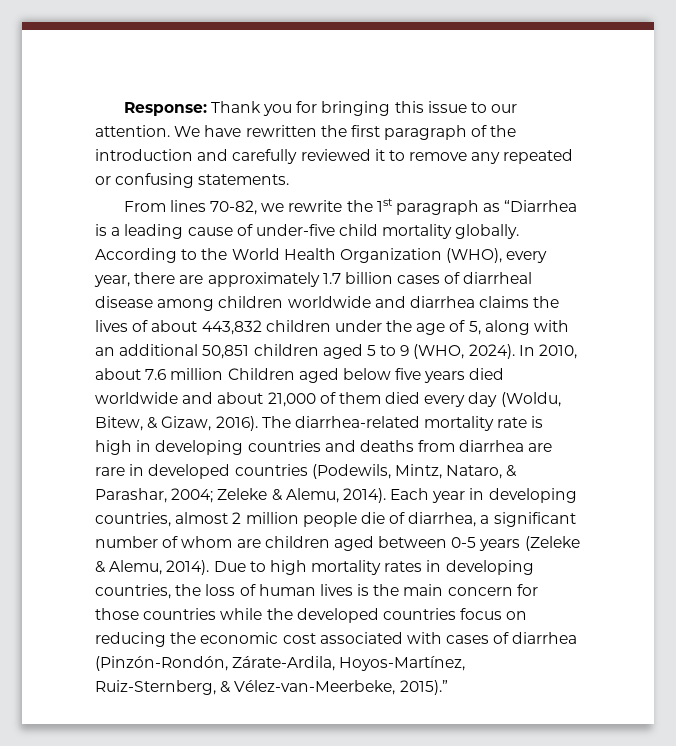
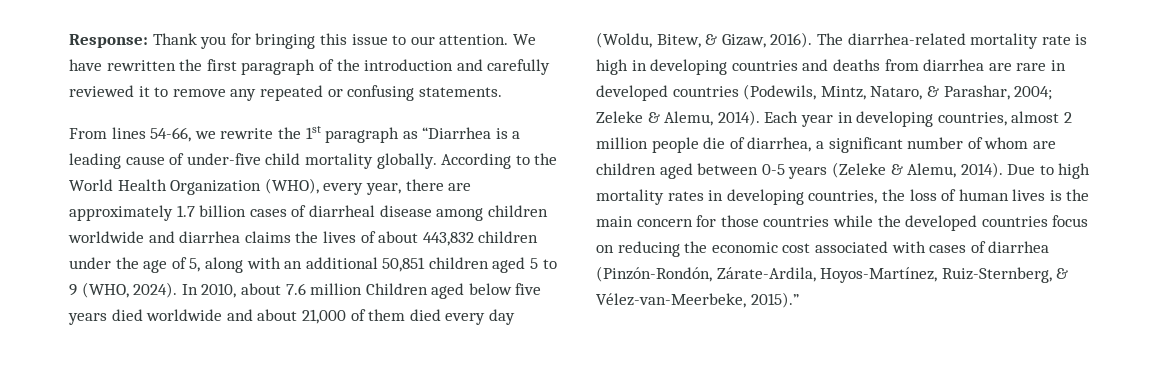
- From lines 70-82, we rewrite the 1st paragraph as “Diarrhea is a leading cause of under-five child mortality globally.
+ From lines 54-66, we rewrite the 1st paragraph as “Diarrhea is a leading cause of under-five child mortality globally.

